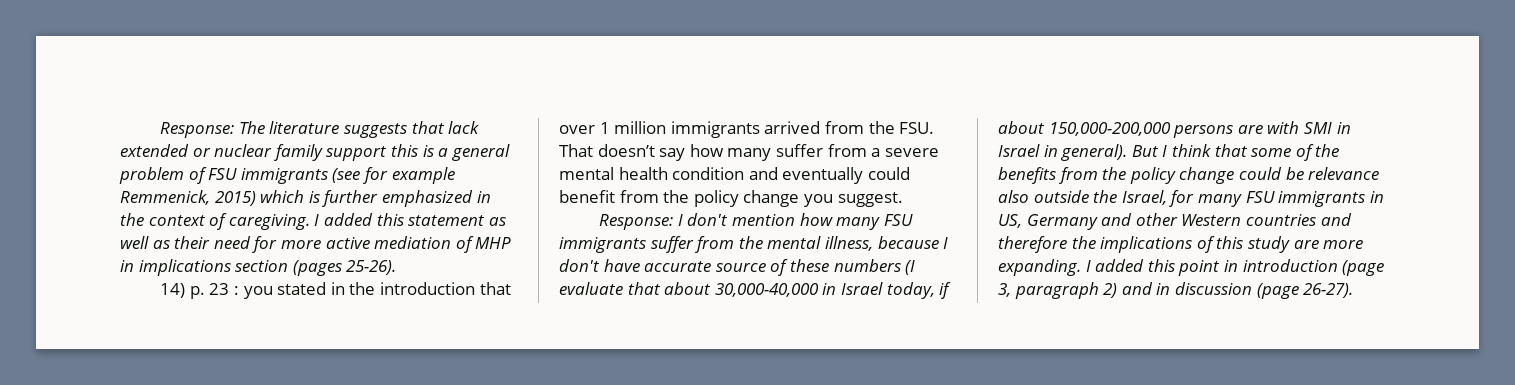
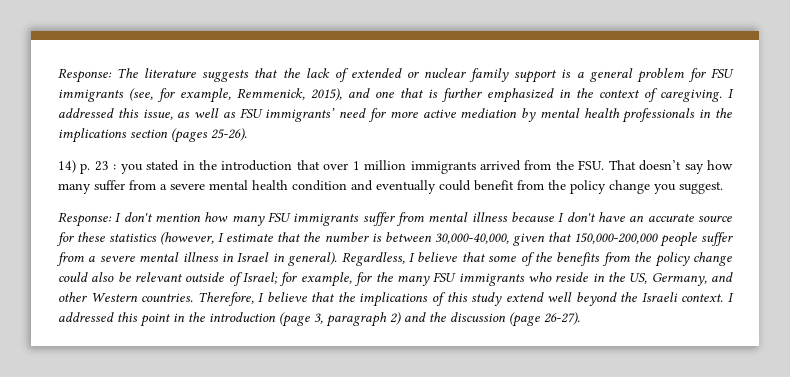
- Response: The literature suggests that lack extended or nuclear family support this is a general problem of FSU immigrants (see for example Remmenick, 2015) which is further emphasized in the context of caregiving.
+ Response: The literature suggests that the lack of extended or nuclear family support is a general problem for FSU immigrants (see, for example, Remmenick, 2015), and one that is further emphasized in the context of caregiving.
- I added this statement as well as their need for more active mediation of MHP in implications section (pages 25-26).
+ I addressed this issue, as well as FSU immigrants’ need for more active mediation by mental health professionals in the implications section (pages 25-26).
- Response: I don't mention how many FSU immigrants suffer from the mental illness, because I don't have accurate source of these numbers (I evaluate that about 30,000-40,000 in Israel today, if about 150,000-200,000 persons are with SMI in Israel in general).
+ Response: I don't mention how many FSU immigrants suffer from mental illness because I don't have an accurate source for these statistics (however, I estimate that the number is between 30,000-40,000, given that 150,000-200,000 people suffer from a severe mental illness in Israel in general).
- But I think that some of the benefits from the policy change could be relevance also outside the Israel, for many FSU immigrants in US, Germany and other Western countries and therefore the implications of this study are more expanding. I added this point in introduction (page 3, paragraph 2) and in discussion (page 26-27).
+ Regardless, I believe that some of the benefits from the policy change could also be relevant outside of Israel; for example, for the many FSU immigrants who reside in the US, Germany, and other Western countries. Therefore, I believe that the implications of this study extend well beyond the Israeli context. I addressed this point in the introduction (page 3, paragraph 2) and the discussion (page 26-27).

